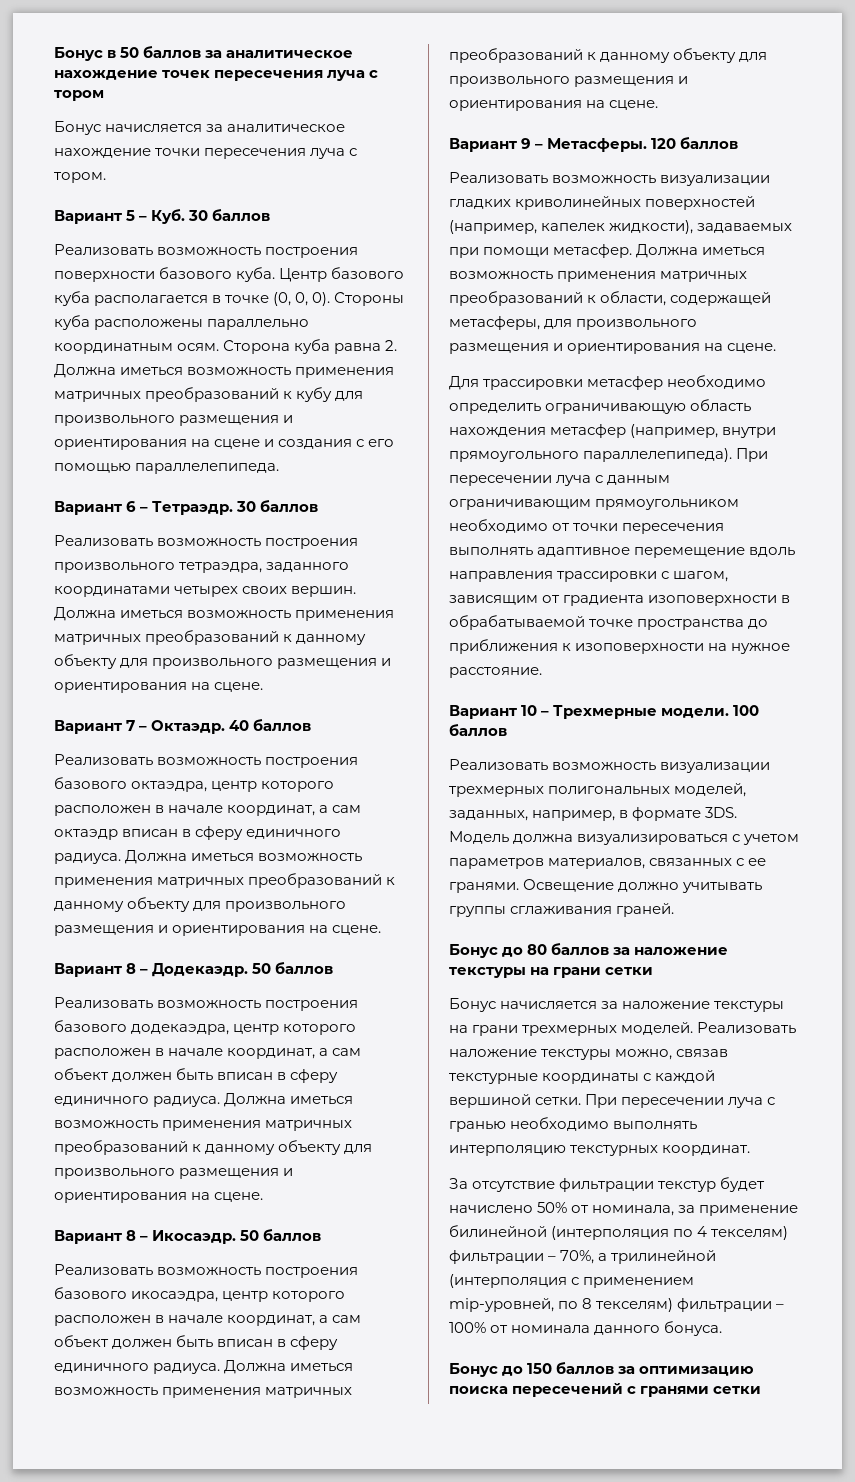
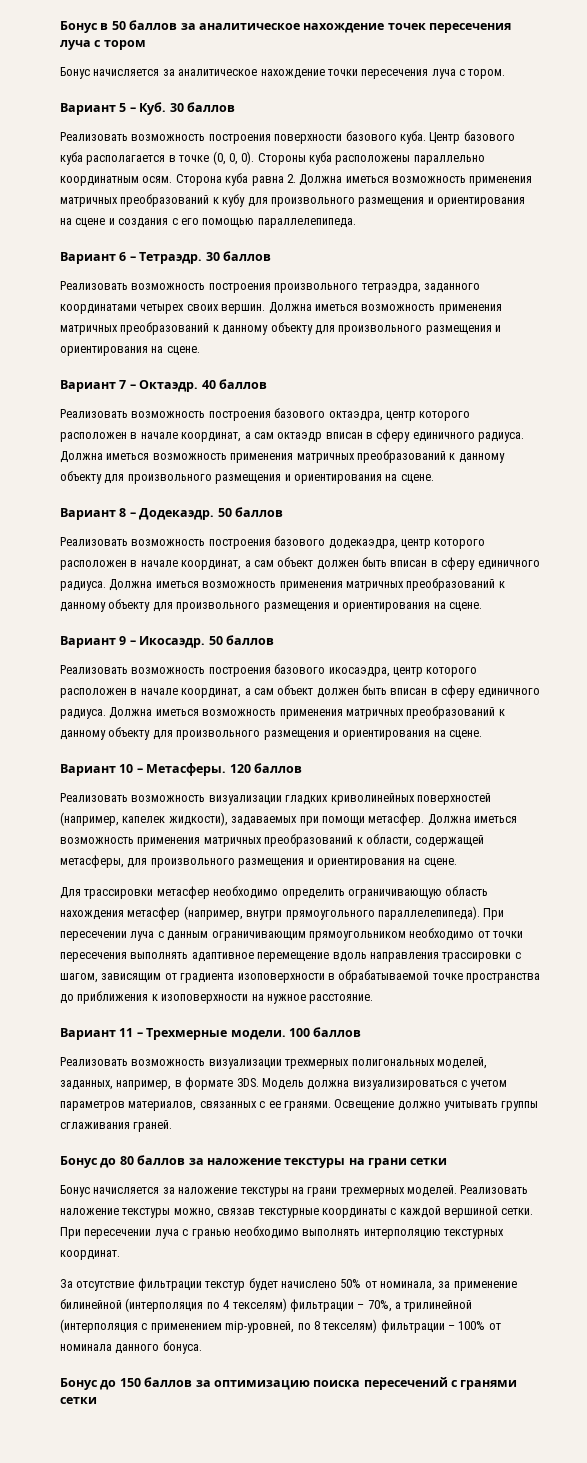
- Вариант 8 – Икосаэдр.
+ Вариант 9 – Икосаэдр.
- Вариант 9 – Метасферы.
+ Вариант 10 – Метасферы.
- Вариант 10 – Трехмерные модели.
+ Вариант 11 – Трехмерные модели.

